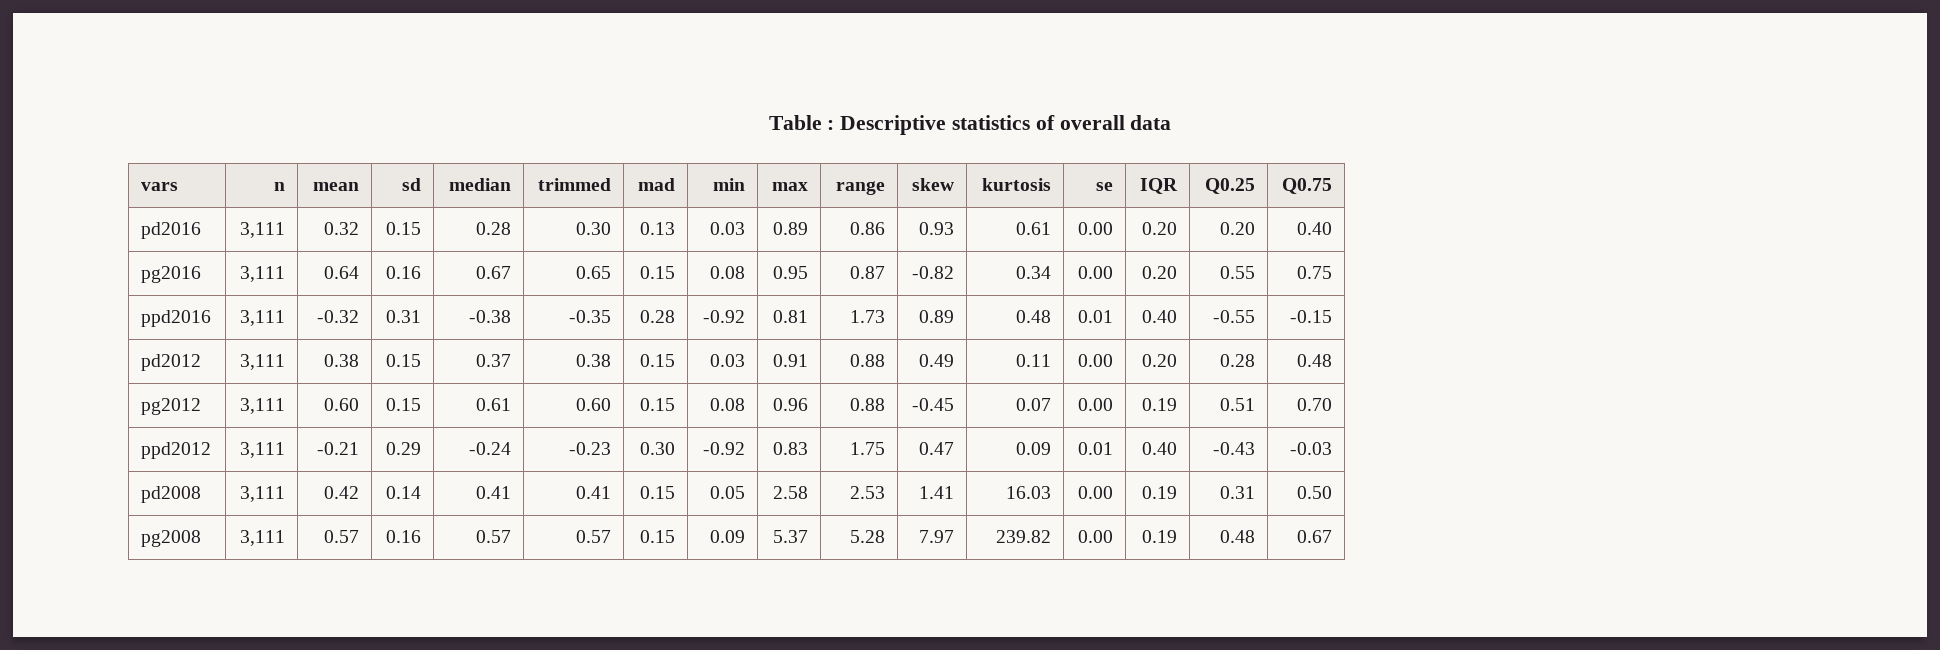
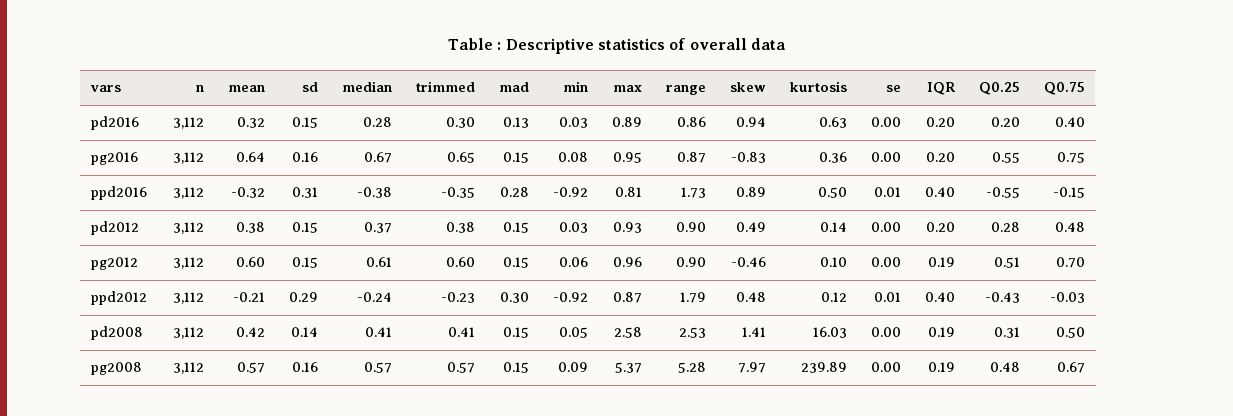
- pd2016 | 3,111 | 0.32 | 0.15 | 0.28 | 0.30 | 0.13 | 0.03 | 0.89 | 0.86 | 0.93 | 0.61 | 0.00 | 0.20 | 0.20 | 0.40
+ pd2016 | 3,112 | 0.32 | 0.15 | 0.28 | 0.30 | 0.13 | 0.03 | 0.89 | 0.86 | 0.94 | 0.63 | 0.00 | 0.20 | 0.20 | 0.40
- pg2016 | 3,111 | 0.64 | 0.16 | 0.67 | 0.65 | 0.15 | 0.08 | 0.95 | 0.87 | -0.82 | 0.34 | 0.00 | 0.20 | 0.55 | 0.75
+ pg2016 | 3,112 | 0.64 | 0.16 | 0.67 | 0.65 | 0.15 | 0.08 | 0.95 | 0.87 | -0.83 | 0.36 | 0.00 | 0.20 | 0.55 | 0.75
- ppd2016 | 3,111 | -0.32 | 0.31 | -0.38 | -0.35 | 0.28 | -0.92 | 0.81 | 1.73 | 0.89 | 0.48 | 0.01 | 0.40 | -0.55 | -0.15
+ ppd2016 | 3,112 | -0.32 | 0.31 | -0.38 | -0.35 | 0.28 | -0.92 | 0.81 | 1.73 | 0.89 | 0.50 | 0.01 | 0.40 | -0.55 | -0.15
- pd2012 | 3,111 | 0.38 | 0.15 | 0.37 | 0.38 | 0.15 | 0.03 | 0.91 | 0.88 | 0.49 | 0.11 | 0.00 | 0.20 | 0.28 | 0.48
+ pd2012 | 3,112 | 0.38 | 0.15 | 0.37 | 0.38 | 0.15 | 0.03 | 0.93 | 0.90 | 0.49 | 0.14 | 0.00 | 0.20 | 0.28 | 0.48
- pg2012 | 3,111 | 0.60 | 0.15 | 0.61 | 0.60 | 0.15 | 0.08 | 0.96 | 0.88 | -0.45 | 0.07 | 0.00 | 0.19 | 0.51 | 0.70
+ pg2012 | 3,112 | 0.60 | 0.15 | 0.61 | 0.60 | 0.15 | 0.06 | 0.96 | 0.90 | -0.46 | 0.10 | 0.00 | 0.19 | 0.51 | 0.70
- ppd2012 | 3,111 | -0.21 | 0.29 | -0.24 | -0.23 | 0.30 | -0.92 | 0.83 | 1.75 | 0.47 | 0.09 | 0.01 | 0.40 | -0.43 | -0.03
+ ppd2012 | 3,112 | -0.21 | 0.29 | -0.24 | -0.23 | 0.30 | -0.92 | 0.87 | 1.79 | 0.48 | 0.12 | 0.01 | 0.40 | -0.43 | -0.03
- pd2008 | 3,111 | 0.42 | 0.14 | 0.41 | 0.41 | 0.15 | 0.05 | 2.58 | 2.53 | 1.41 | 16.03 | 0.00 | 0.19 | 0.31 | 0.50
+ pd2008 | 3,112 | 0.42 | 0.14 | 0.41 | 0.41 | 0.15 | 0.05 | 2.58 | 2.53 | 1.41 | 16.03 | 0.00 | 0.19 | 0.31 | 0.50
- pg2008 | 3,111 | 0.57 | 0.16 | 0.57 | 0.57 | 0.15 | 0.09 | 5.37 | 5.28 | 7.97 | 239.82 | 0.00 | 0.19 | 0.48 | 0.67
+ pg2008 | 3,112 | 0.57 | 0.16 | 0.57 | 0.57 | 0.15 | 0.09 | 5.37 | 5.28 | 7.97 | 239.89 | 0.00 | 0.19 | 0.48 | 0.67

